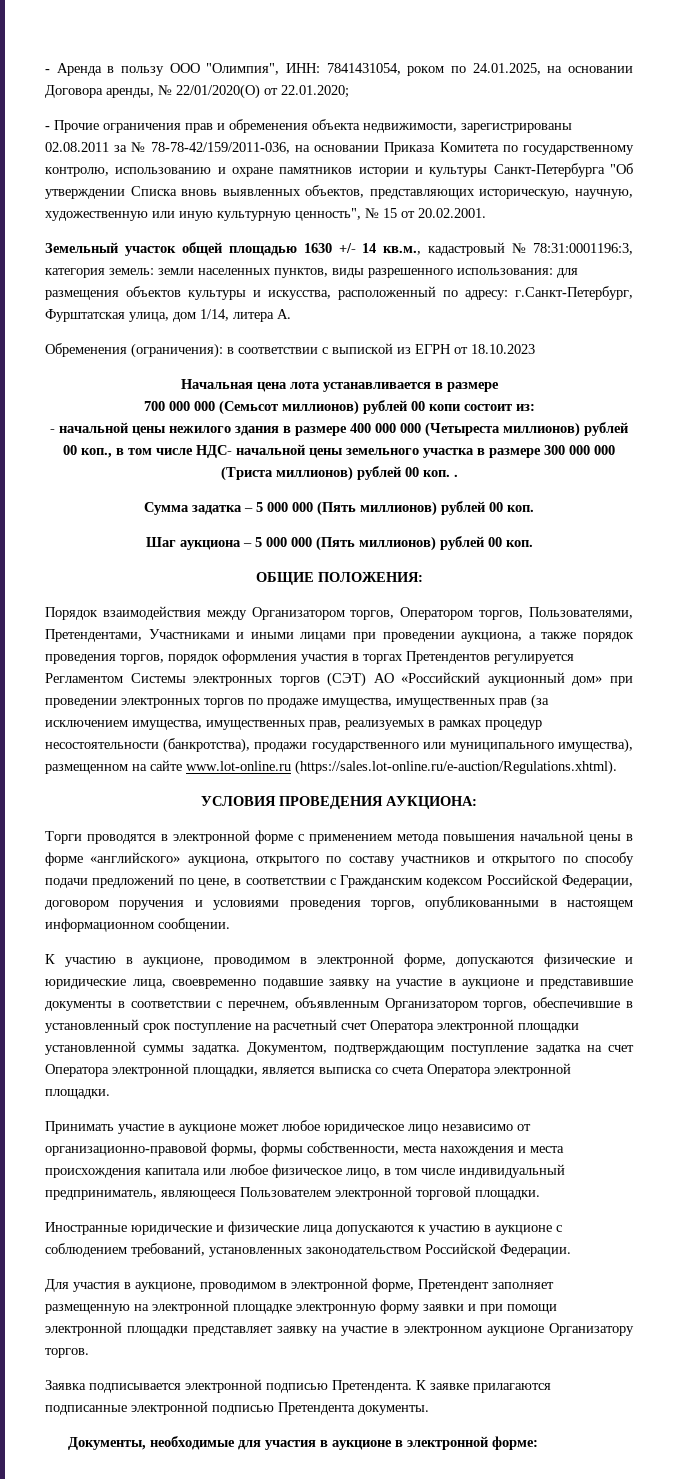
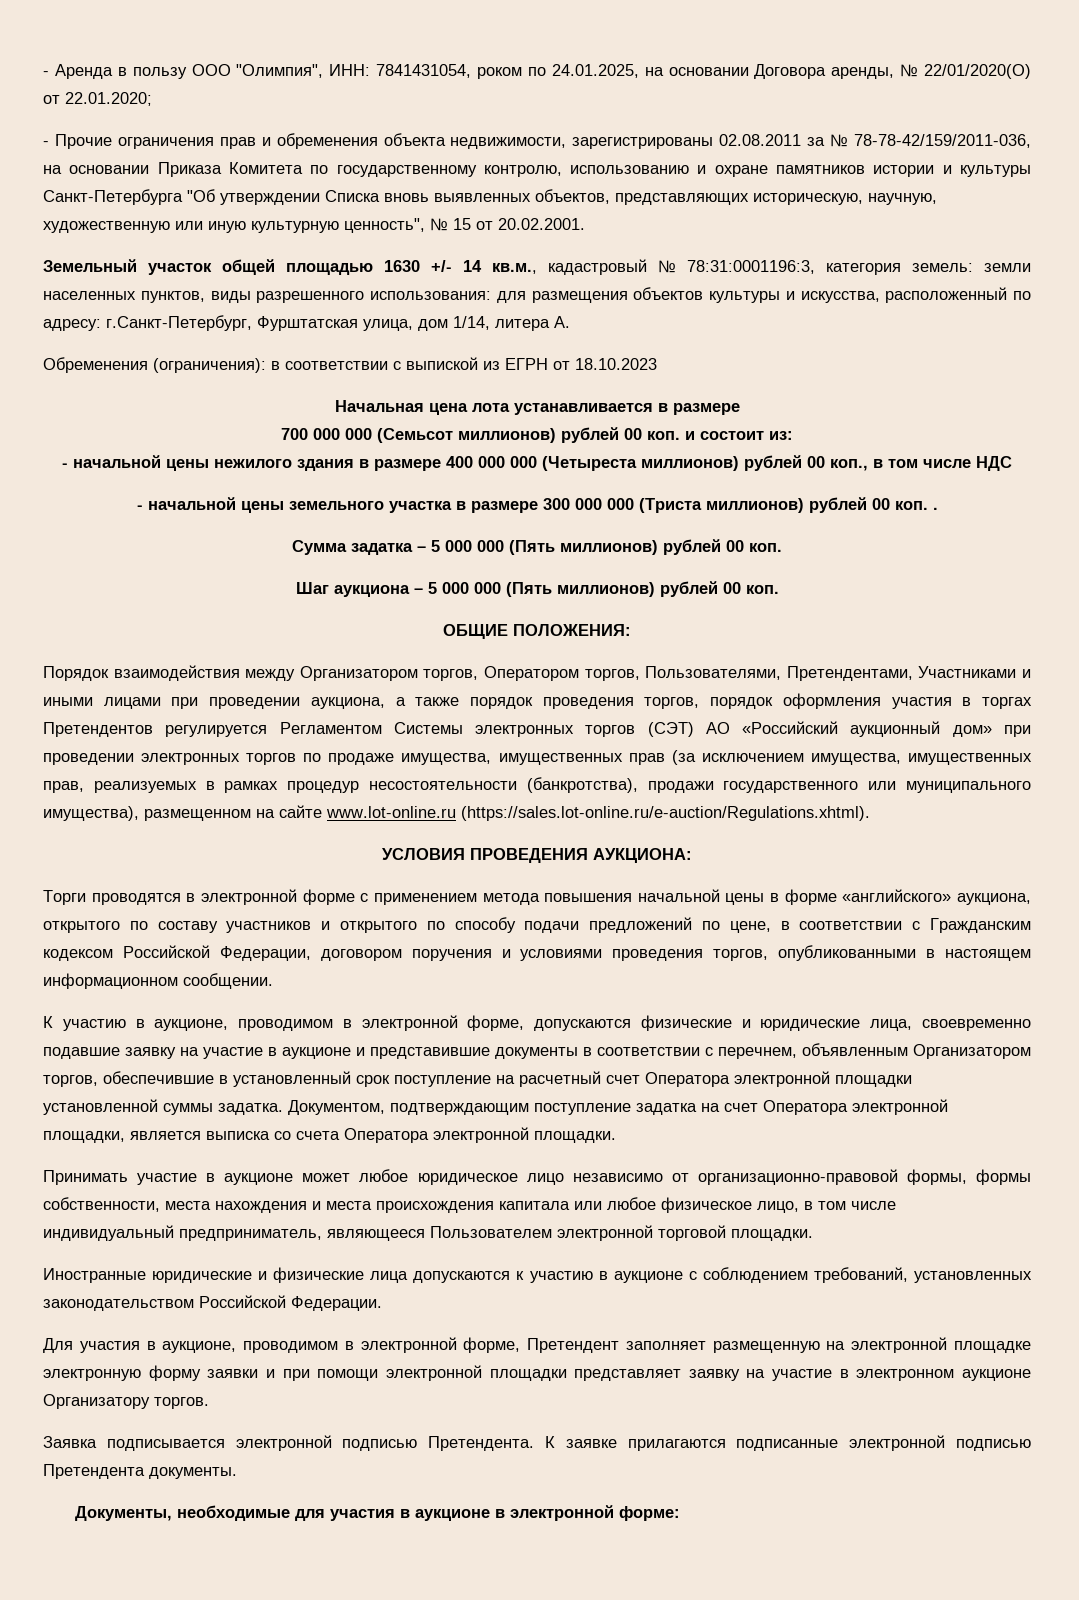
- 700 000 000 (Семьсот миллионов) рублей 00 копи состоит из:
+ 700 000 000 (Семьсот миллионов) рублей 00 коп. и состоит из:
- - начальной цены нежилого здания в размере 400 000 000 (Четыреста миллионов) рублей 00 коп., в том числе НДС- начальной цены земельного участка в размере 300 000 000 (Триста миллионов) рублей 00 коп. .
+ - начальной цены нежилого здания в размере 400 000 000 (Четыреста миллионов) рублей 00 коп., в том числе НДС
+ - начальной цены земельного участка в размере 300 000 000 (Триста миллионов) рублей 00 коп. .

